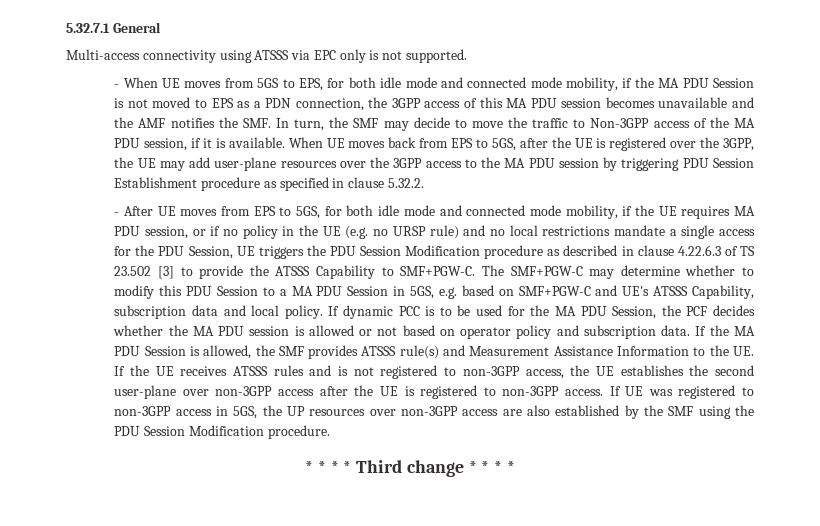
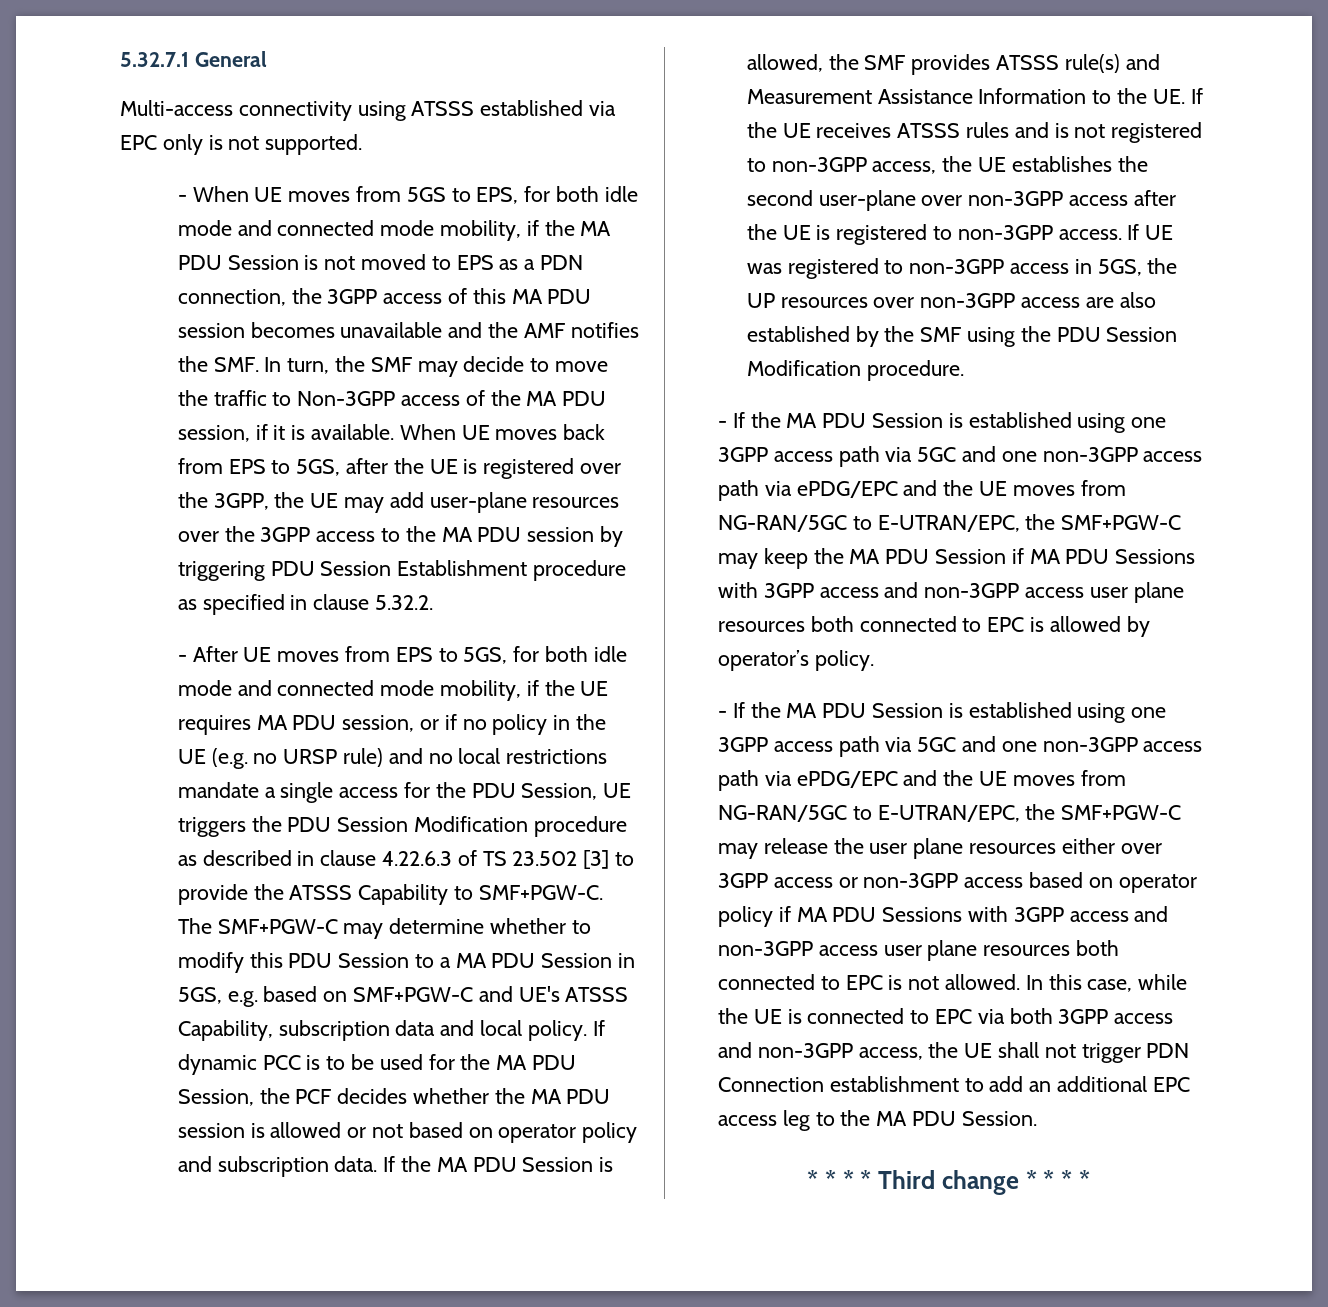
- Multi-access connectivity using ATSSS via EPC only is not supported.
+ Multi-access connectivity using ATSSS established via EPC only is not supported.
+ - If the MA PDU Session is established using one 3GPP access path via 5GC and one non-3GPP access path via ePDG/EPC and the UE moves from NG-RAN/5GC to E-UTRAN/EPC, the SMF+PGW-C may keep the MA PDU Session if MA PDU Sessions with 3GPP access and non-3GPP access user plane resources both connected to EPC is allowed by operator’s policy.
+ - If the MA PDU Session is established using one 3GPP access path via 5GC and one non-3GPP access path via ePDG/EPC and the UE moves from NG-RAN/5GC to E-UTRAN/EPC, the SMF+PGW-C may release the user plane resources either over 3GPP access or non-3GPP access based on operator policy if MA PDU Sessions with 3GPP access and non-3GPP access user plane resources both connected to EPC is not allowed. In this case, while the UE is connected to EPC via both 3GPP access and non-3GPP access, the UE shall not trigger PDN Connection establishment to add an additional EPC access leg to the MA PDU Session.

